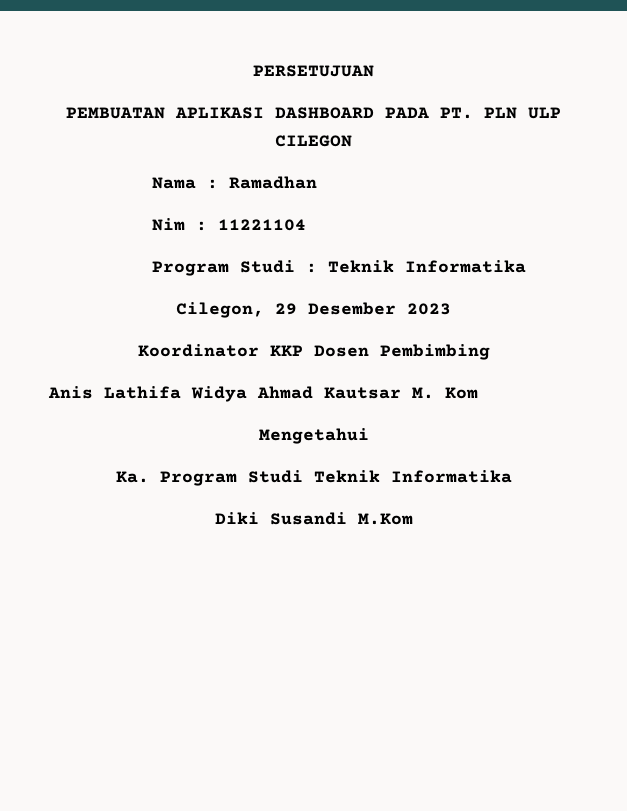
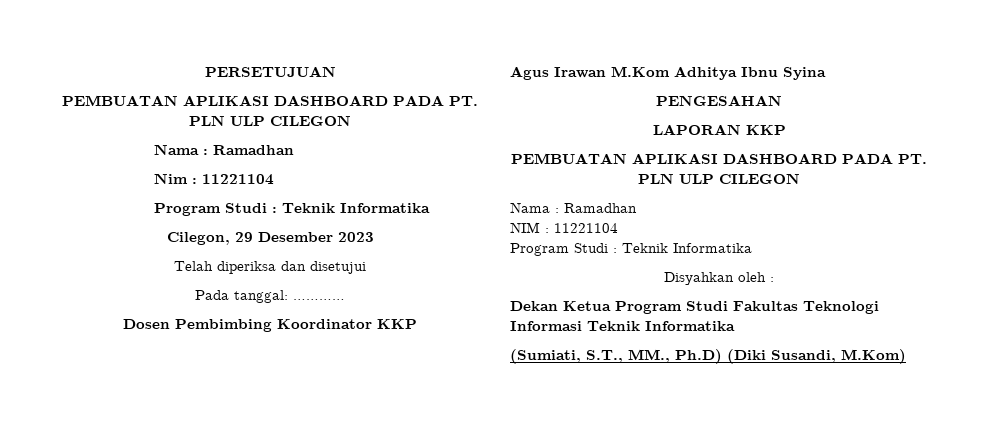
- Koordinator KKP Dosen Pembimbing
- Anis Lathifa Widya Ahmad Kautsar M. Kom
- Mengetahui
- Ka. Program Studi Teknik Informatika
- Diki Susandi M.Kom
+ Telah diperiksa dan disetujui
+ Pada tanggal: …………
+ Dosen Pembimbing Koordinator KKP
+ Agus Irawan M.Kom Adhitya Ibnu Syina
+ PENGESAHAN
+ LAPORAN KKP
+ PEMBUATAN APLIKASI DASHBOARD PADA PT. PLN ULP CILEGON
+ Nama : Ramadhan
+ NIM : 11221104
+ Program Studi : Teknik Informatika
+ Disyahkan oleh :
+ Dekan Ketua Program Studi Fakultas Teknologi Informasi Teknik Informatika
+ (Sumiati, S.T., MM., Ph.D) (Diki Susandi, M.Kom)

